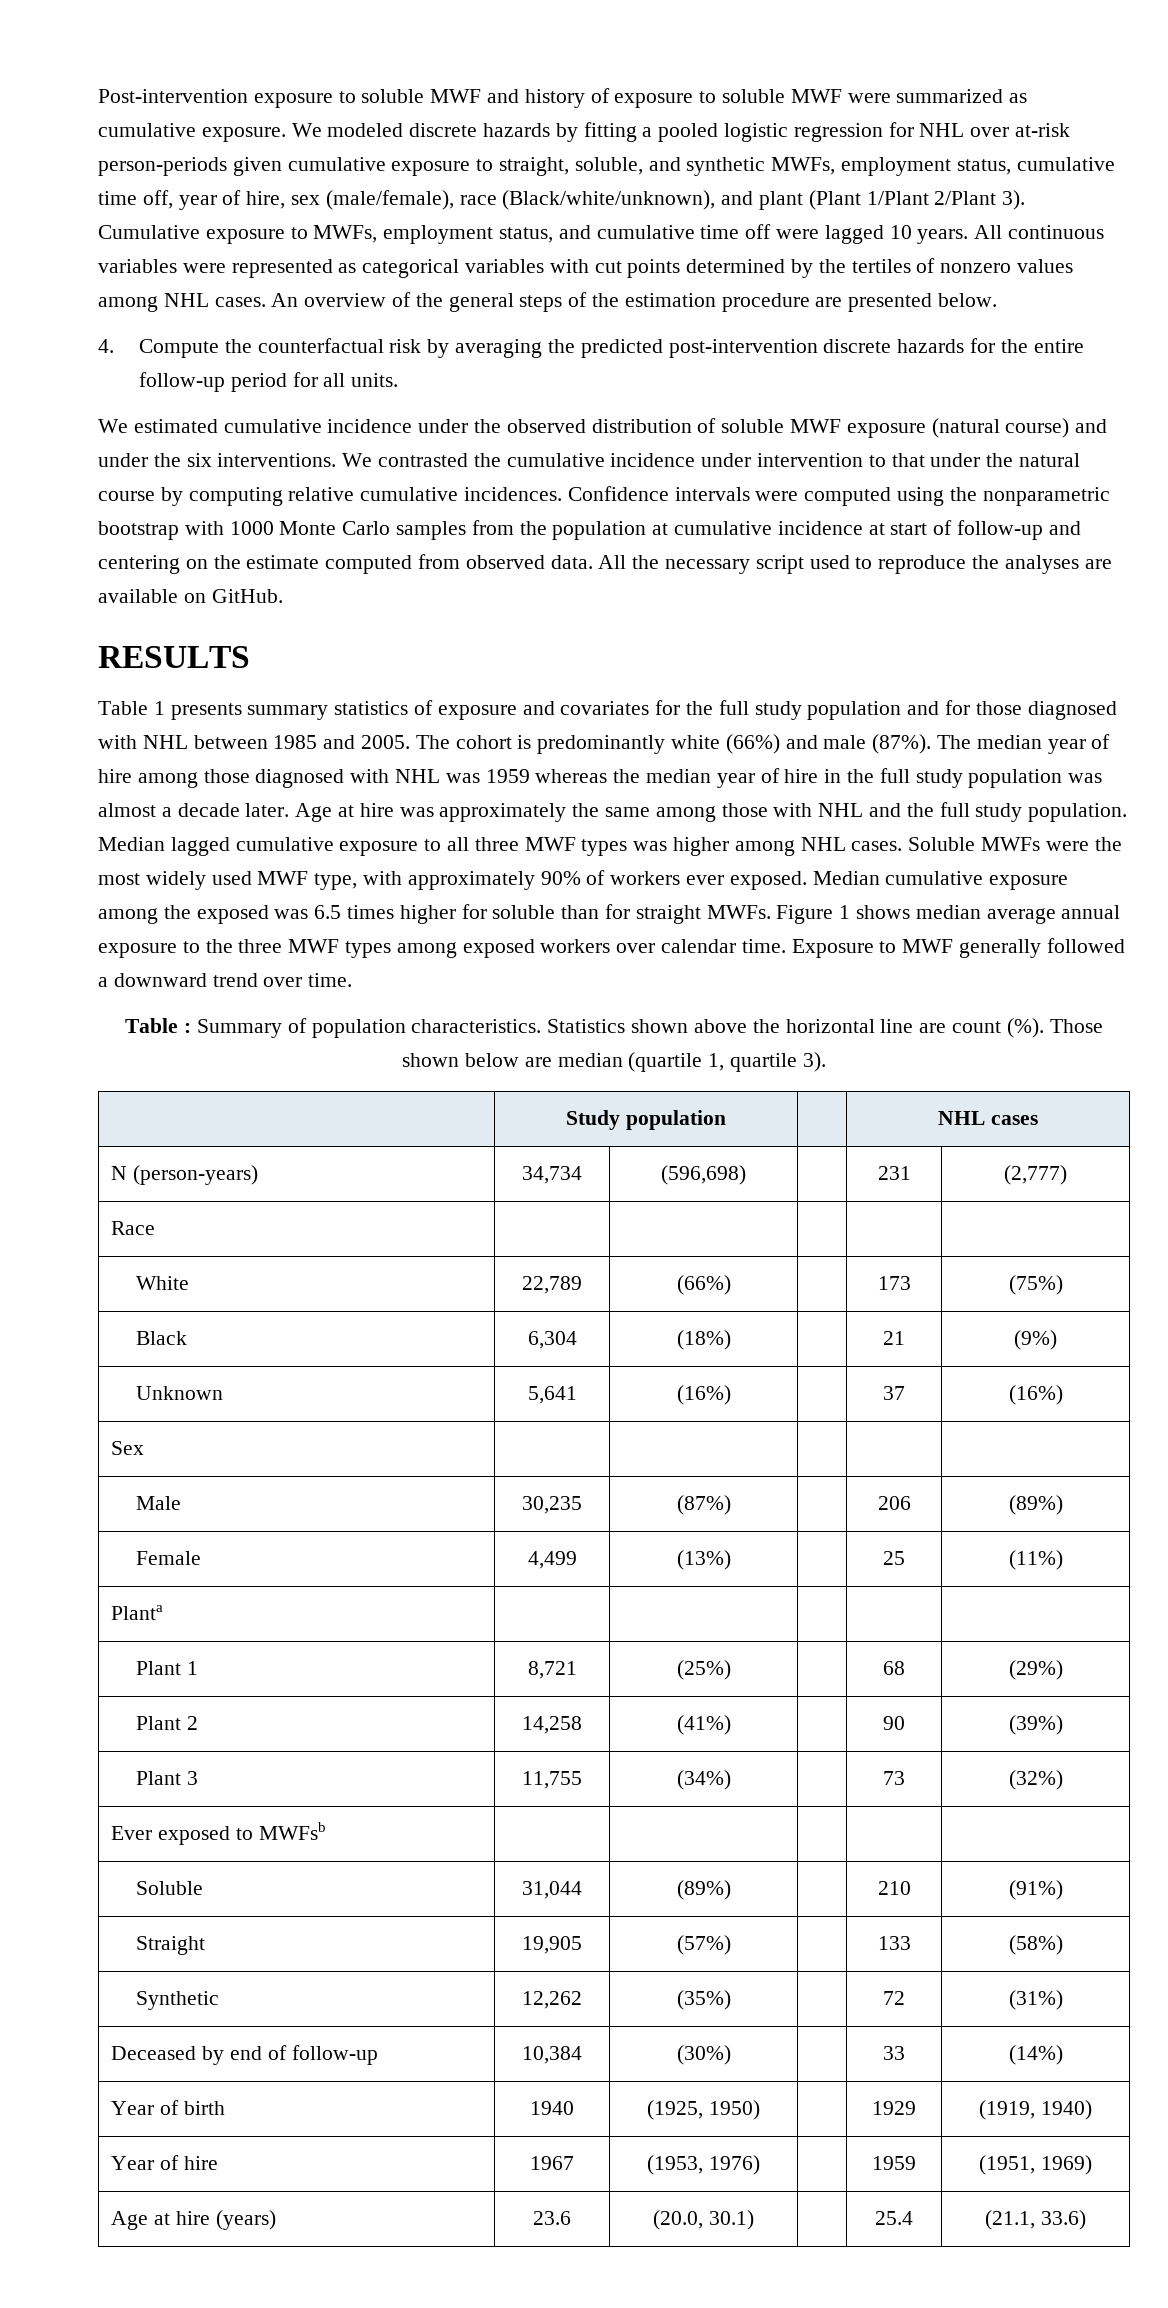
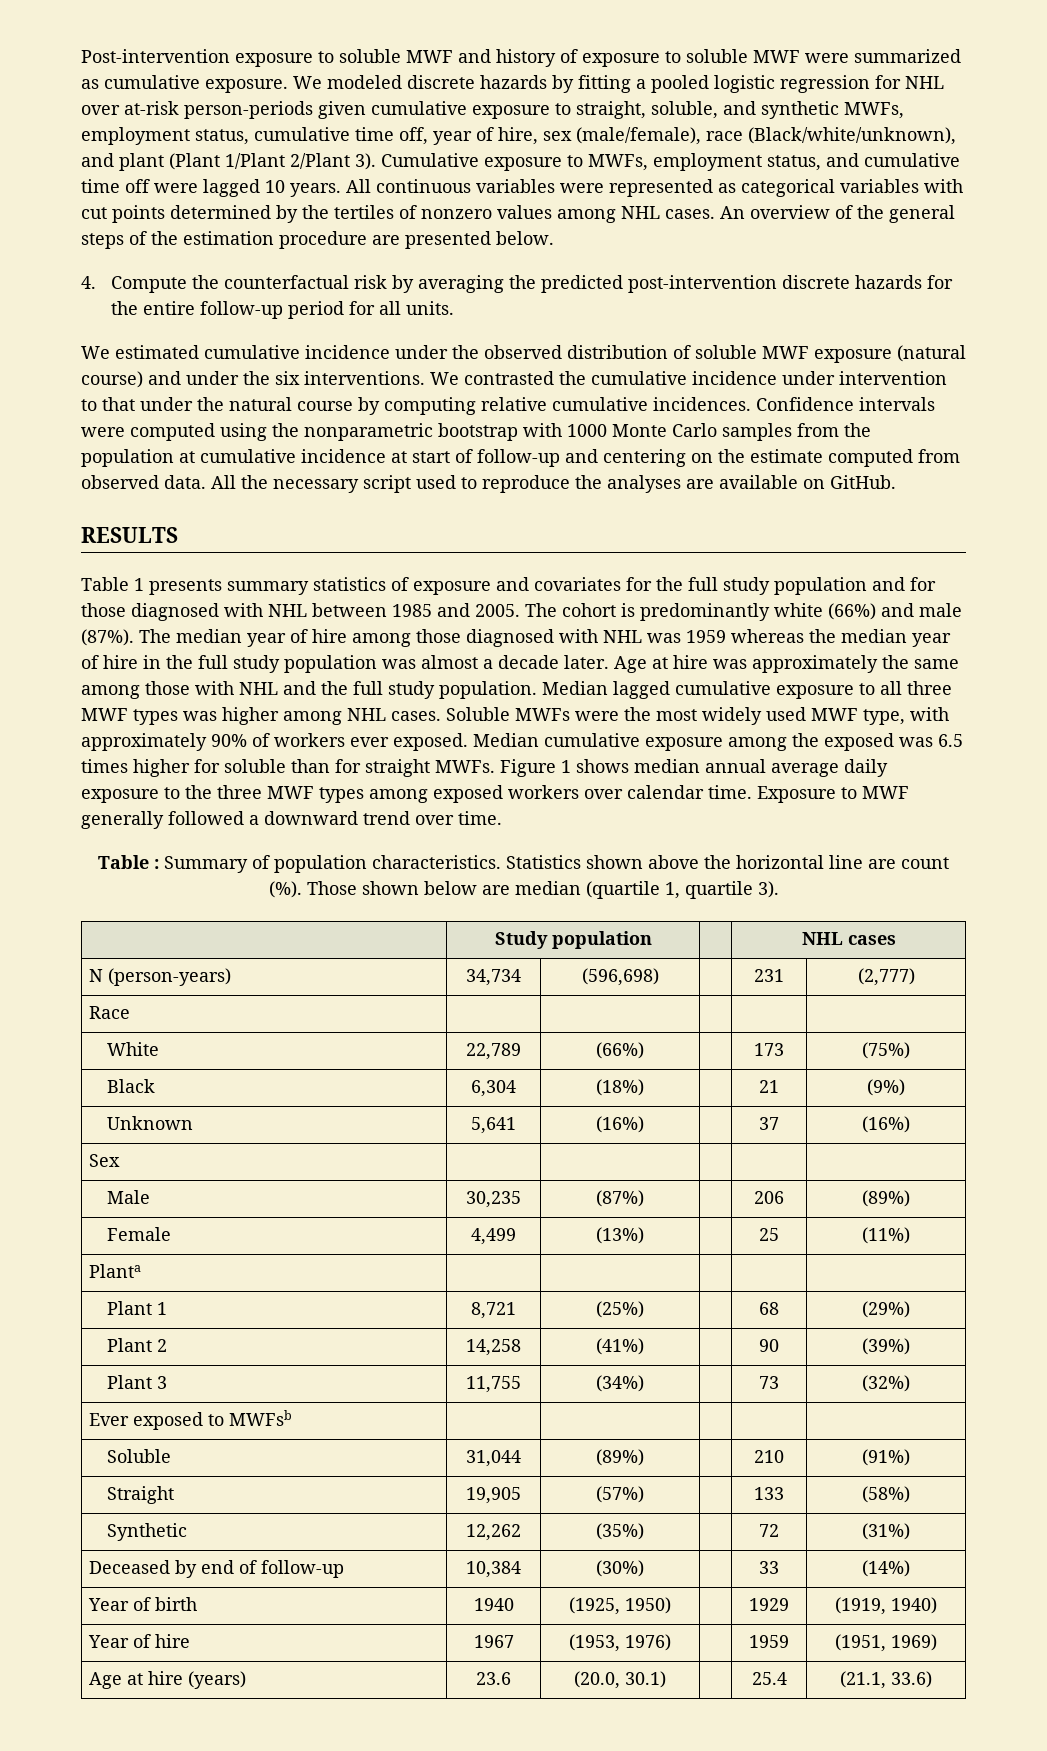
- Figure 1 shows median average annual exposure to the three MWF types among exposed workers over calendar time.
+ Figure 1 shows median annual average daily exposure to the three MWF types among exposed workers over calendar time.

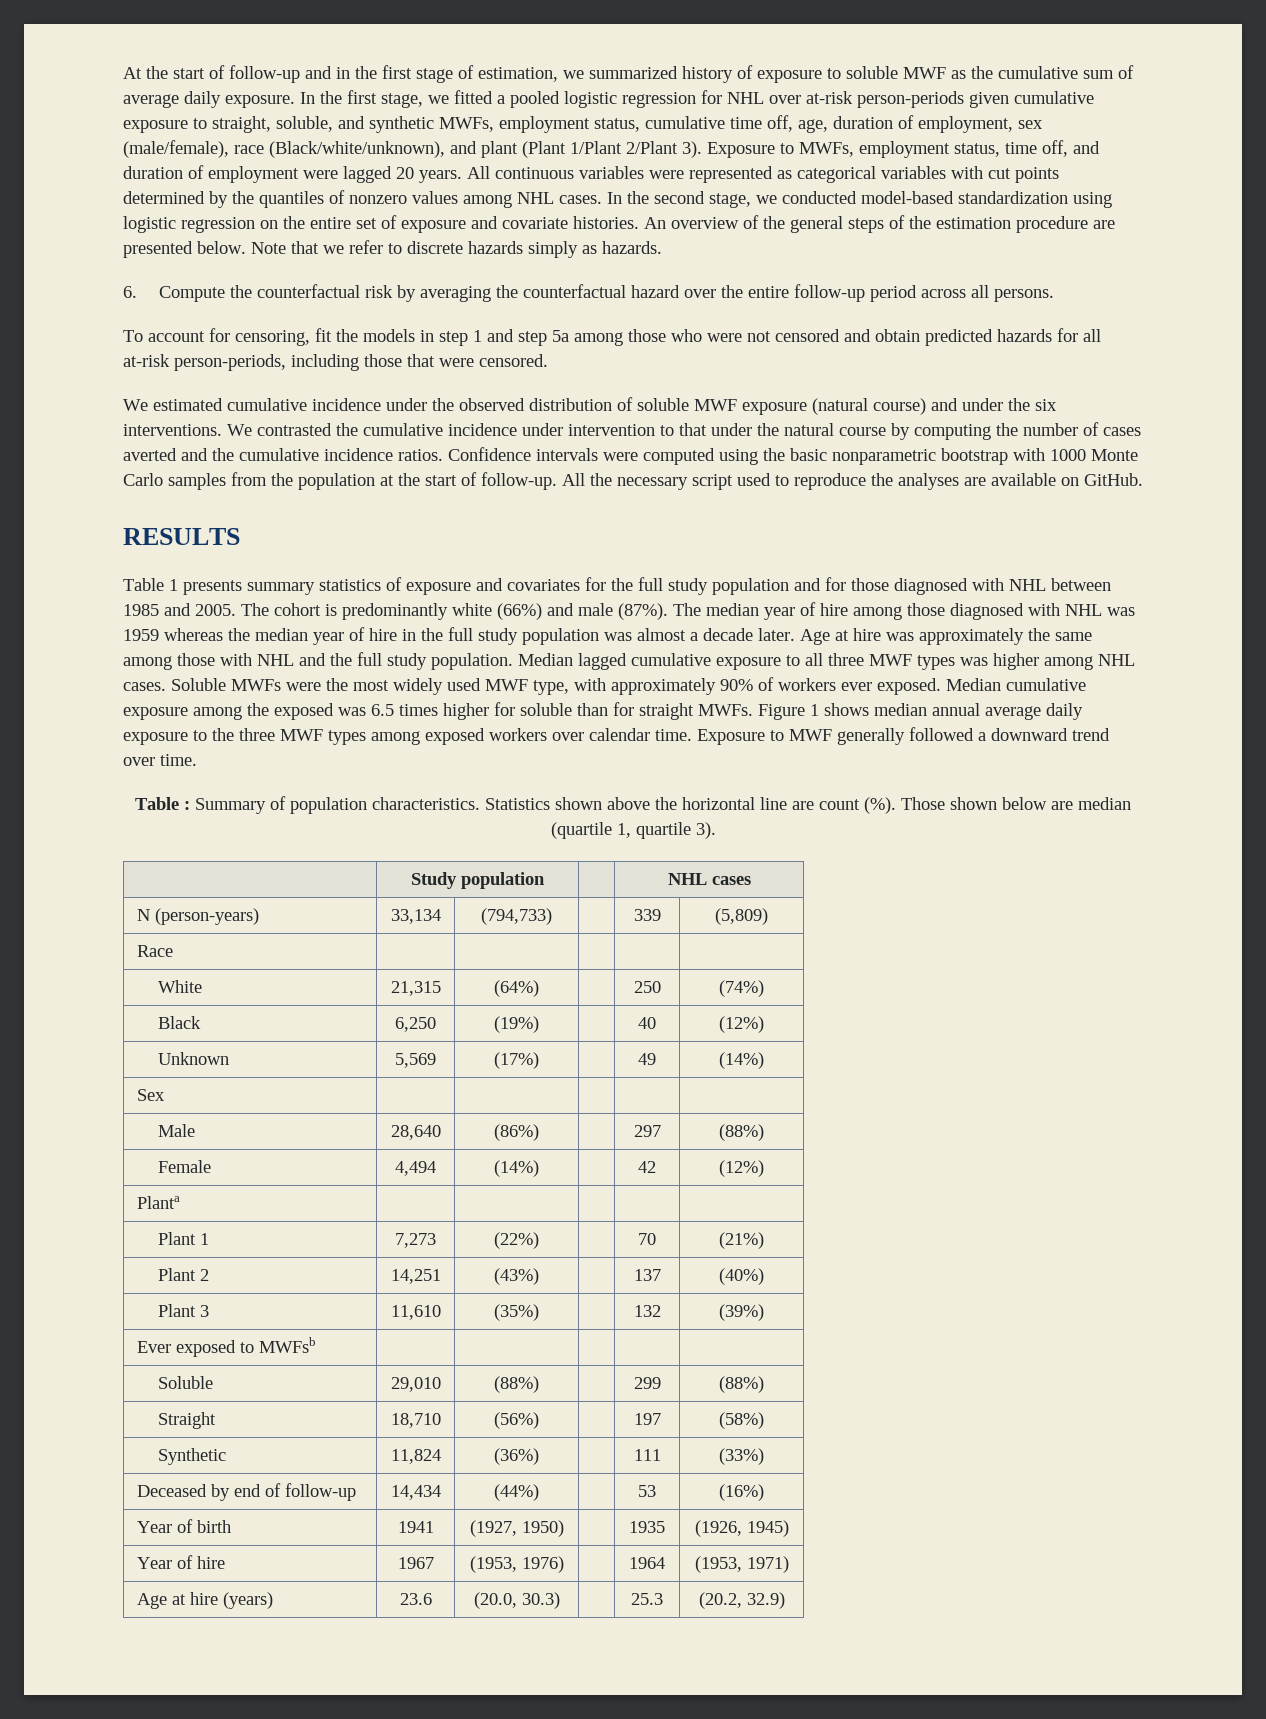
- Post-intervention exposure to soluble MWF and history of exposure to soluble MWF were summarized as cumulative exposure. We modeled discrete hazards by fitting a pooled logistic regression for NHL over at-risk person-periods given cumulative exposure to straight, soluble, and synthetic MWFs, employment status, cumulative time off, year of hire, sex (male/female), race (Black/white/unknown), and plant (Plant 1/Plant 2/Plant 3).
+ At the start of follow-up and in the first stage of estimation, we summarized history of exposure to soluble MWF as the cumulative sum of average daily exposure. In the first stage, we fitted a pooled logistic regression for NHL over at-risk person-periods given cumulative exposure to straight, soluble, and synthetic MWFs, employment status, cumulative time off, age, duration of employment, sex (male/female), race (Black/white/unknown), and plant (Plant 1/Plant 2/Plant 3).
- Cumulative exposure to MWFs, employment status, and cumulative time off were lagged 10 years.
+ Exposure to MWFs, employment status, time off, and duration of employment were lagged 20 years.
- All continuous variables were represented as categorical variables with cut points determined by the tertiles of nonzero values among NHL cases.
+ All continuous variables were represented as categorical variables with cut points determined by the quantiles of nonzero values among NHL cases.
+ In the second stage, we conducted model-based standardization using logistic regression on the entire set of exposure and covariate histories.
- An overview of the general steps of the estimation procedure are presented below.
- 4. Compute the counterfactual risk by averaging the predicted post-intervention discrete hazards for the entire follow-up period for all units.
+ An overview of the general steps of the estimation procedure are presented below. Note that we refer to discrete hazards simply as hazards.
+ 6. Compute the counterfactual risk by averaging the counterfactual hazard over the entire follow-up period across all persons.
+ To account for censoring, fit the models in step 1 and step 5a among those who were not censored and obtain predicted hazards for all at-risk person-periods, including those that were censored.
- We contrasted the cumulative incidence under intervention to that under the natural course by computing relative cumulative incidences.
+ We contrasted the cumulative incidence under intervention to that under the natural course by computing the number of cases averted and the cumulative incidence ratios.
- Confidence intervals were computed using the nonparametric bootstrap with 1000 Monte Carlo samples from the population at cumulative incidence at start of follow-up and centering on the estimate computed from observed data.
+ Confidence intervals were computed using the basic nonparametric bootstrap with 1000 Monte Carlo samples from the population at the start of follow-up.
- N (person-years) | 34,734 | (596,698) | | 231 | (2,777)
+ N (person-years) | 33,134 | (794,733) | | 339 | (5,809)
  Race | | | | |
- White | 22,789 | (66%) | | 173 | (75%)
- Black | 6,304 | (18%) | | 21 | (9%)
- Unknown | 5,641 | (16%) | | 37 | (16%)
+ White | 21,315 | (64%) | | 250 | (74%)
+ Black | 6,250 | (19%) | | 40 | (12%)
+ Unknown | 5,569 | (17%) | | 49 | (14%)
  Sex | | | | |
- Male | 30,235 | (87%) | | 206 | (89%)
- Female | 4,499 | (13%) | | 25 | (11%)
+ Male | 28,640 | (86%) | | 297 | (88%)
+ Female | 4,494 | (14%) | | 42 | (12%)
  Planta | | | | |
- Plant 1 | 8,721 | (25%) | | 68 | (29%)
- Plant 2 | 14,258 | (41%) | | 90 | (39%)
- Plant 3 | 11,755 | (34%) | | 73 | (32%)
+ Plant 1 | 7,273 | (22%) | | 70 | (21%)
+ Plant 2 | 14,251 | (43%) | | 137 | (40%)
+ Plant 3 | 11,610 | (35%) | | 132 | (39%)
- Soluble | 31,044 | (89%) | | 210 | (91%)
- Straight | 19,905 | (57%) | | 133 | (58%)
- Synthetic | 12,262 | (35%) | | 72 | (31%)
+ Soluble | 29,010 | (88%) | | 299 | (88%)
+ Straight | 18,710 | (56%) | | 197 | (58%)
+ Synthetic | 11,824 | (36%) | | 111 | (33%)
- Deceased by end of follow-up | 10,384 | (30%) | | 33 | (14%)
+ Deceased by end of follow-up | 14,434 | (44%) | | 53 | (16%)
- Year of birth | 1940 | (1925, 1950) | | 1929 | (1919, 1940)
+ Year of birth | 1941 | (1927, 1950) | | 1935 | (1926, 1945)
- Year of hire | 1967 | (1953, 1976) | | 1959 | (1951, 1969)
+ Year of hire | 1967 | (1953, 1976) | | 1964 | (1953, 1971)
- Age at hire (years) | 23.6 | (20.0, 30.1) | | 25.4 | (21.1, 33.6)
+ Age at hire (years) | 23.6 | (20.0, 30.3) | | 25.3 | (20.2, 32.9)

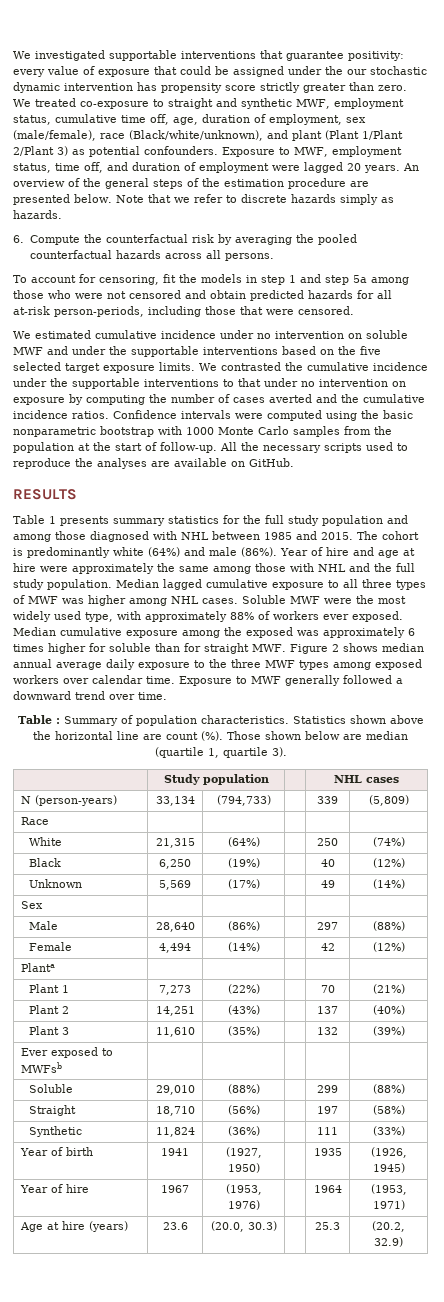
- At the start of follow-up and in the first stage of estimation, we summarized history of exposure to soluble MWF as the cumulative sum of average daily exposure. In the first stage, we fitted a pooled logistic regression for NHL over at-risk person-periods given cumulative exposure to straight, soluble, and synthetic MWFs, employment status, cumulative time off, age, duration of employment, sex (male/female), race (Black/white/unknown), and plant (Plant 1/Plant 2/Plant 3). Exposure to MWFs, employment status, time off, and duration of employment were lagged 20 years.
+ We investigated supportable interventions that guarantee positivity: every value of exposure that could be assigned under the our stochastic dynamic intervention has propensity score strictly greater than zero. We treated co-exposure to straight and synthetic MWF, employment status, cumulative time off, age, duration of employment, sex (male/female), race (Black/white/unknown), and plant (Plant 1/Plant 2/Plant 3) as potential confounders. Exposure to MWF, employment status, time off, and duration of employment were lagged 20 years.
- All continuous variables were represented as categorical variables with cut points determined by the quantiles of nonzero values among NHL cases. In the second stage, we conducted model-based standardization using logistic regression on the entire set of exposure and covariate histories.
- 6. Compute the counterfactual risk by averaging the counterfactual hazard over the entire follow-up period across all persons.
+ 6. Compute the counterfactual risk by averaging the pooled counterfactual hazards across all persons.
- We estimated cumulative incidence under the observed distribution of soluble MWF exposure (natural course) and under the six interventions.
+ We estimated cumulative incidence under no intervention on soluble MWF and under the supportable interventions based on the five selected target exposure limits.
- We contrasted the cumulative incidence under intervention to that under the natural course by computing the number of cases averted and the cumulative incidence ratios.
+ We contrasted the cumulative incidence under the supportable interventions to that under no intervention on exposure by computing the number of cases averted and the cumulative incidence ratios.
- All the necessary script used to reproduce the analyses are available on GitHub.
+ All the necessary scripts used to reproduce the analyses are available on GitHub.
- Table 1 presents summary statistics of exposure and covariates for the full study population and for those diagnosed with NHL between 1985 and 2005.
+ Table 1 presents summary statistics for the full study population and among those diagnosed with NHL between 1985 and 2015.
- The cohort is predominantly white (66%) and male (87%). The median year of hire among those diagnosed with NHL was 1959 whereas the median year of hire in the full study population was almost a decade later. Age at hire was approximately the same among those with NHL and the full study population.
+ The cohort is predominantly white (64%) and male (86%). Year of hire and age at hire were approximately the same among those with NHL and the full study population.
- Median lagged cumulative exposure to all three MWF types was higher among NHL cases.
+ Median lagged cumulative exposure to all three types of MWF was higher among NHL cases.
- Soluble MWFs were the most widely used MWF type, with approximately 90% of workers ever exposed.
+ Soluble MWF were the most widely used type, with approximately 88% of workers ever exposed.
- Median cumulative exposure among the exposed was 6.5 times higher for soluble than for straight MWFs. Figure 1 shows median annual average daily exposure to the three MWF types among exposed workers over calendar time.
+ Median cumulative exposure among the exposed was approximately 6 times higher for soluble than for straight MWF. Figure 2 shows median annual average daily exposure to the three MWF types among exposed workers over calendar time.
- Deceased by end of follow-up | 14,434 | (44%) | | 53 | (16%)

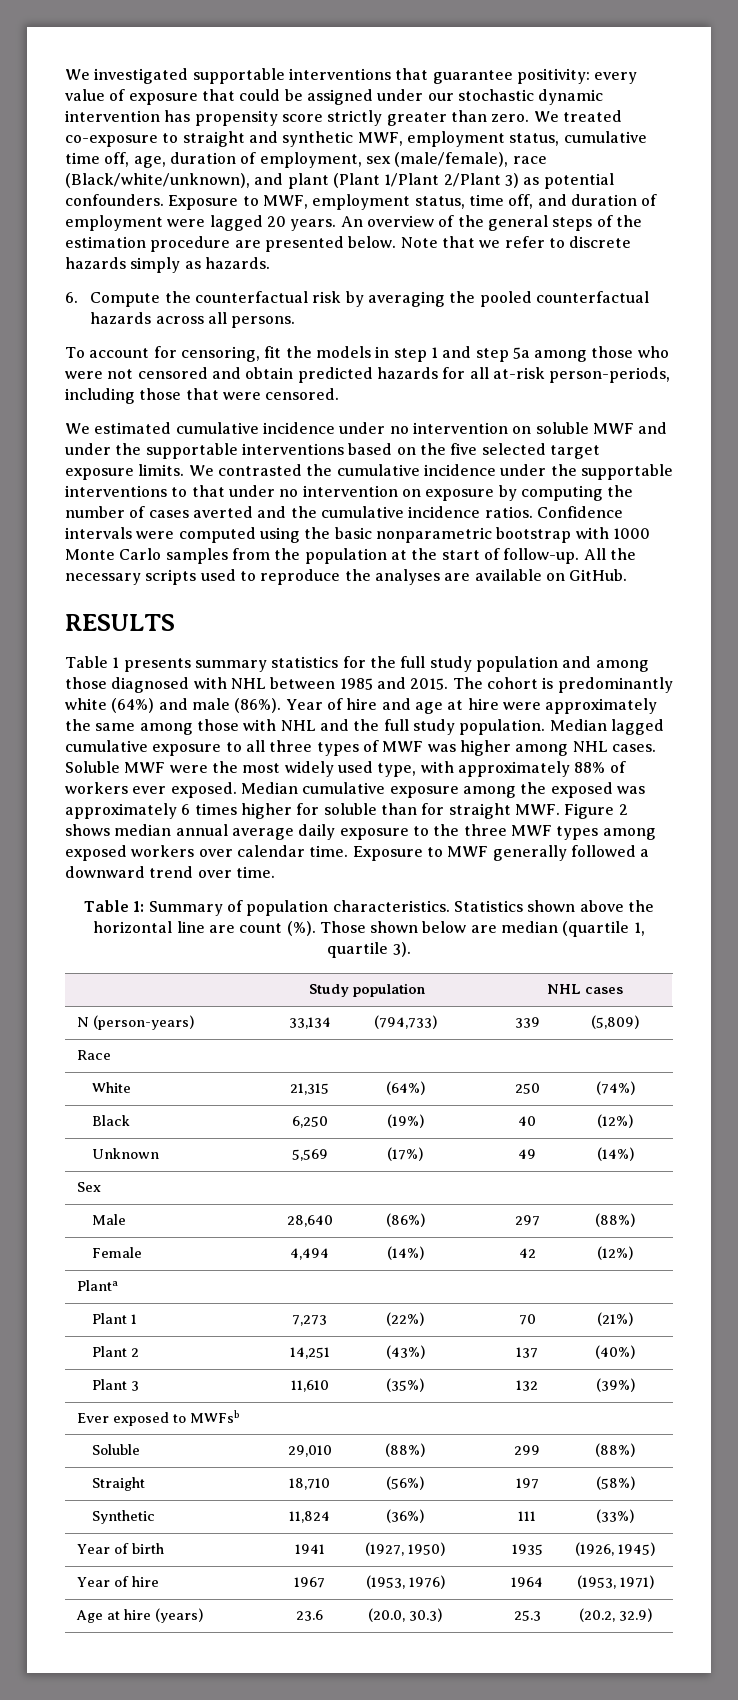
- We investigated supportable interventions that guarantee positivity: every value of exposure that could be assigned under the our stochastic dynamic intervention has propensity score strictly greater than zero.
+ We investigated supportable interventions that guarantee positivity: every value of exposure that could be assigned under our stochastic dynamic intervention has propensity score strictly greater than zero.
- Table : Summary of population characteristics.
+ Table 1: Summary of population characteristics.

